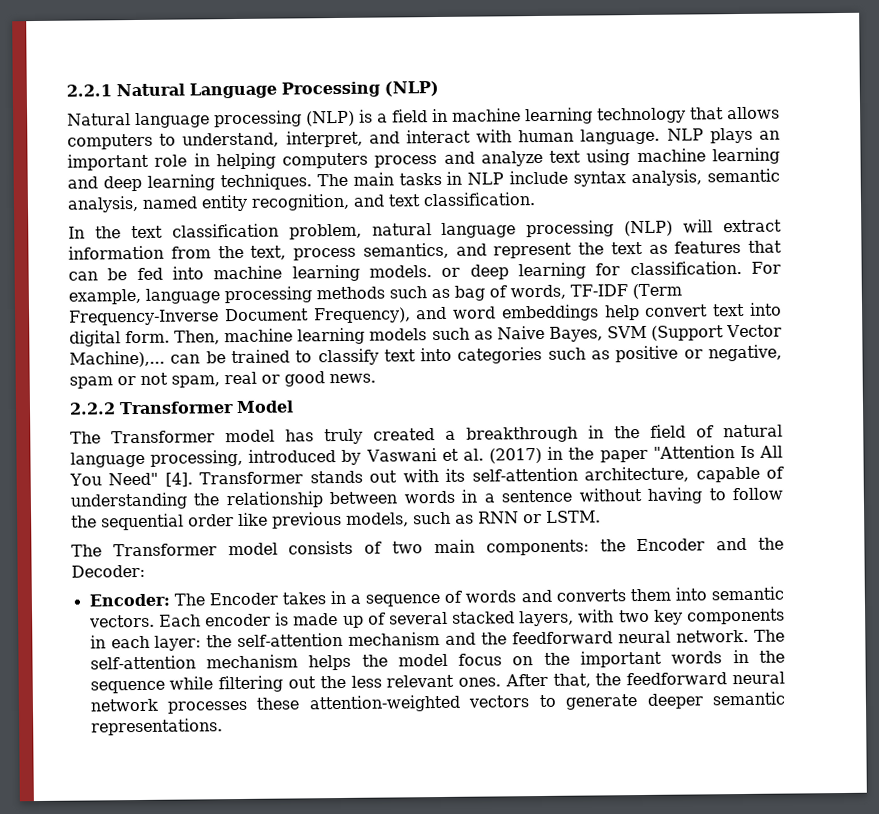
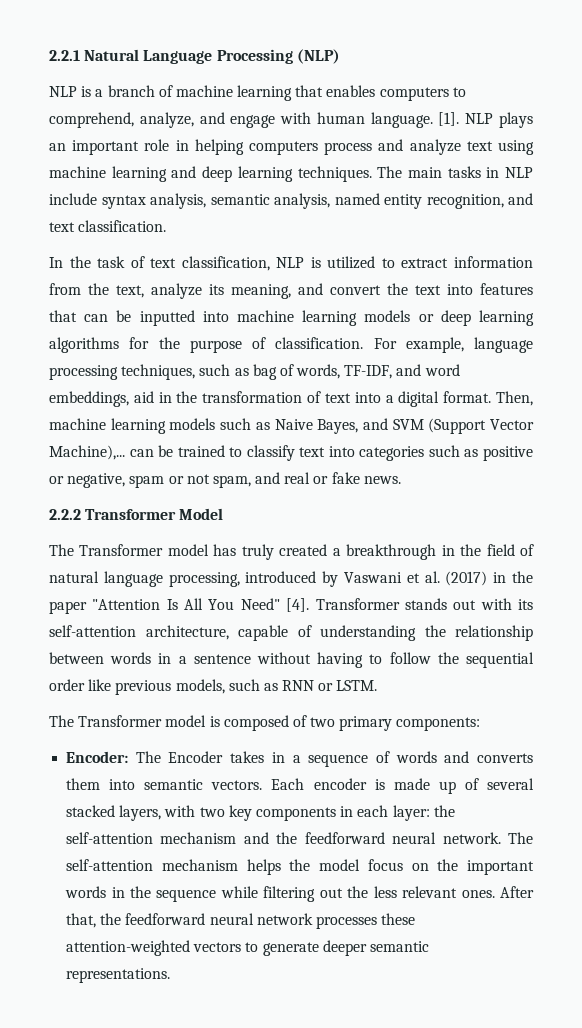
- Natural language processing (NLP) is a field in machine learning technology that allows computers to understand, interpret, and interact with human language.
+ NLP is a branch of machine learning that enables computers to comprehend, analyze, and engage with human language.
+ [1].
- In the text classification problem, natural language processing (NLP) will extract information from the text, process semantics, and represent the text as features that can be fed into machine learning models. or deep learning for classification.
+ In the task of text classification, NLP is utilized to extract information from the text, analyze its meaning, and convert the text into features that can be inputted into machine learning models or deep learning algorithms for the purpose of classification.
- For example, language processing methods such as bag of words, TF-IDF (Term Frequency-Inverse Document Frequency), and word embeddings help convert text into digital form.
+ For example, language processing techniques, such as bag of words, TF-IDF, and word embeddings, aid in the transformation of text into a digital format.
- Then, machine learning models such as Naive Bayes, SVM (Support Vector Machine),... can be trained to classify text into categories such as positive or negative, spam or not spam, real or good news.
+ Then, machine learning models such as Naive Bayes, and SVM (Support Vector Machine),... can be trained to classify text into categories such as positive or negative, spam or not spam, and real or fake news.
- The Transformer model consists of two main components: the Encoder and the Decoder:
+ The Transformer model is composed of two primary components:

